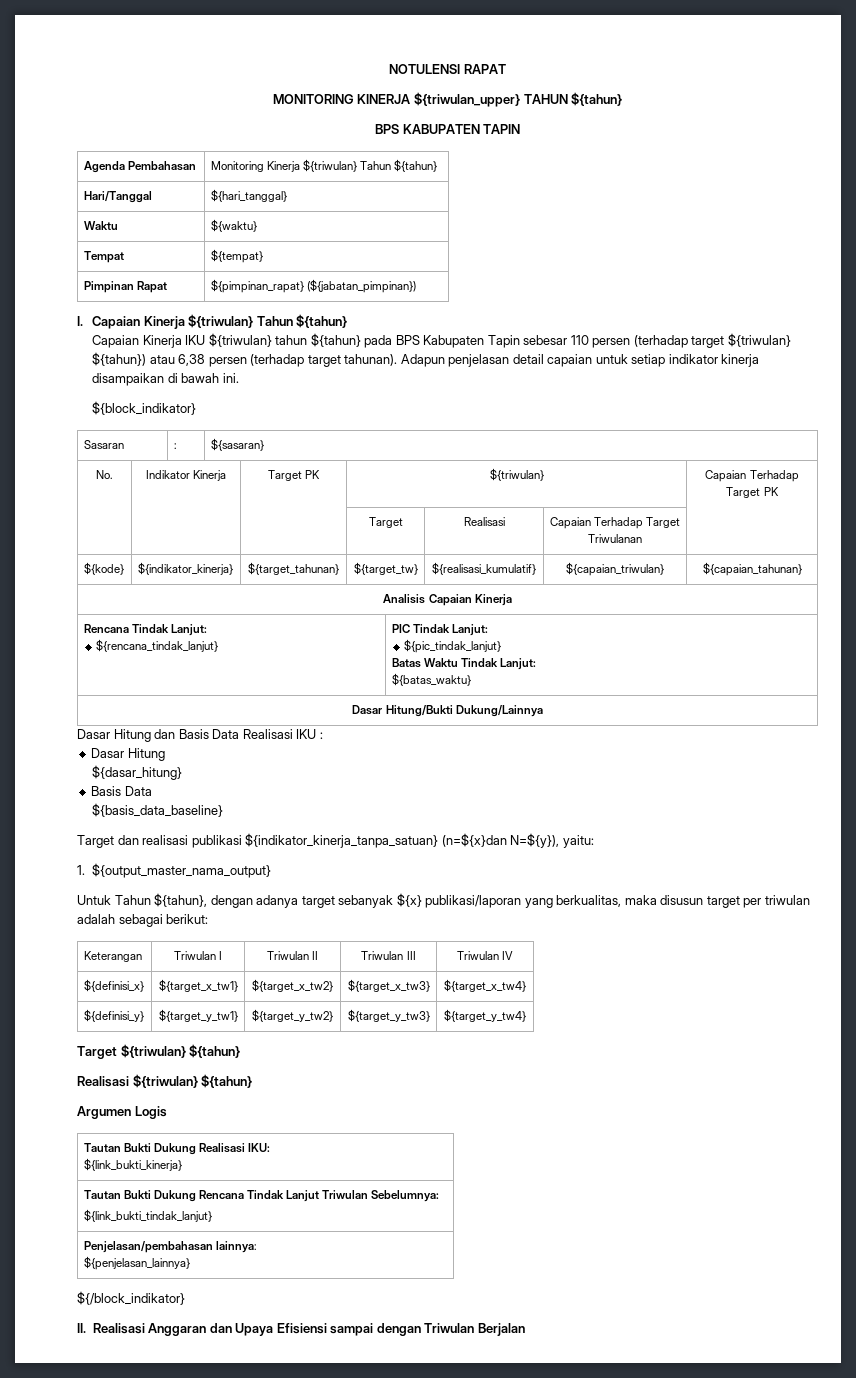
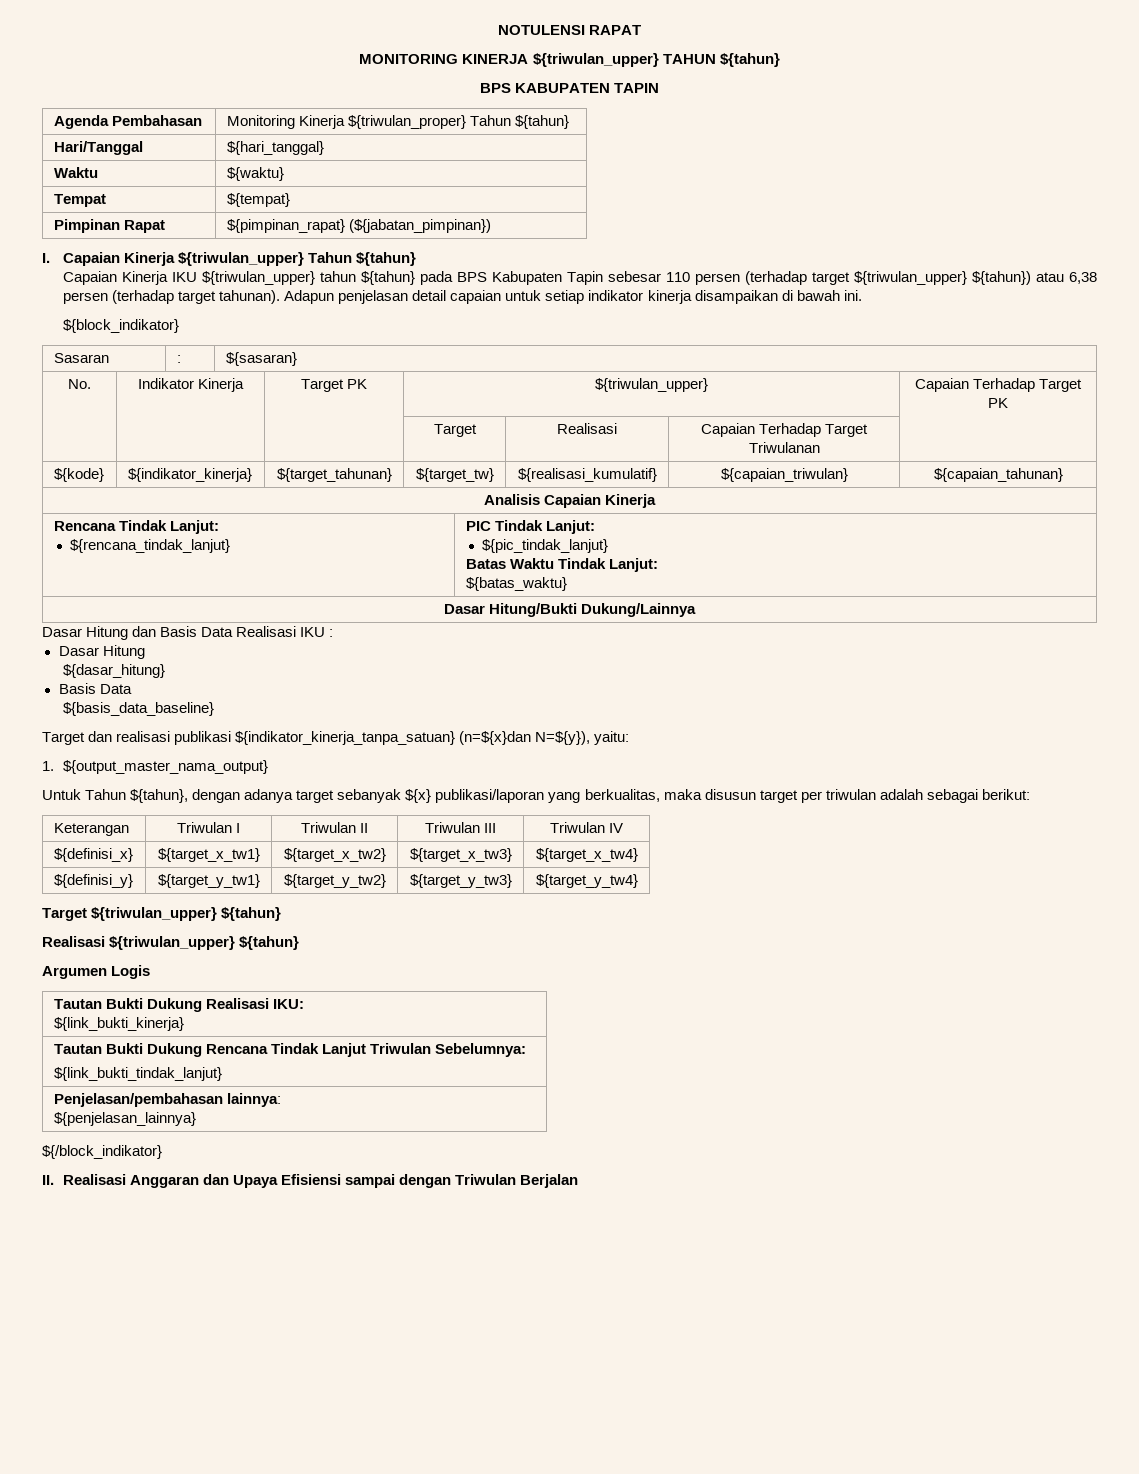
- Agenda Pembahasan | Monitoring Kinerja ${triwulan} Tahun ${tahun}
+ Agenda Pembahasan | Monitoring Kinerja ${triwulan_proper} Tahun ${tahun}
- I. Capaian Kinerja ${triwulan} Tahun ${tahun}
+ I. Capaian Kinerja ${triwulan_upper} Tahun ${tahun}
- Capaian Kinerja IKU ${triwulan} tahun ${tahun} pada BPS Kabupaten Tapin sebesar 110 persen (terhadap target ${triwulan} ${tahun}) atau 6,38 persen (terhadap target tahunan).
+ Capaian Kinerja IKU ${triwulan_upper} tahun ${tahun} pada BPS Kabupaten Tapin sebesar 110 persen (terhadap target ${triwulan_upper} ${tahun}) atau 6,38 persen (terhadap target tahunan).
- No. | Indikator Kinerja | Target PK | ${triwulan} | Capaian Terhadap Target PK
+ No. | Indikator Kinerja | Target PK | ${triwulan_upper} | Capaian Terhadap Target PK
- Target ${triwulan} ${tahun}
+ Target ${triwulan_upper} ${tahun}
- Realisasi ${triwulan} ${tahun}
+ Realisasi ${triwulan_upper} ${tahun}

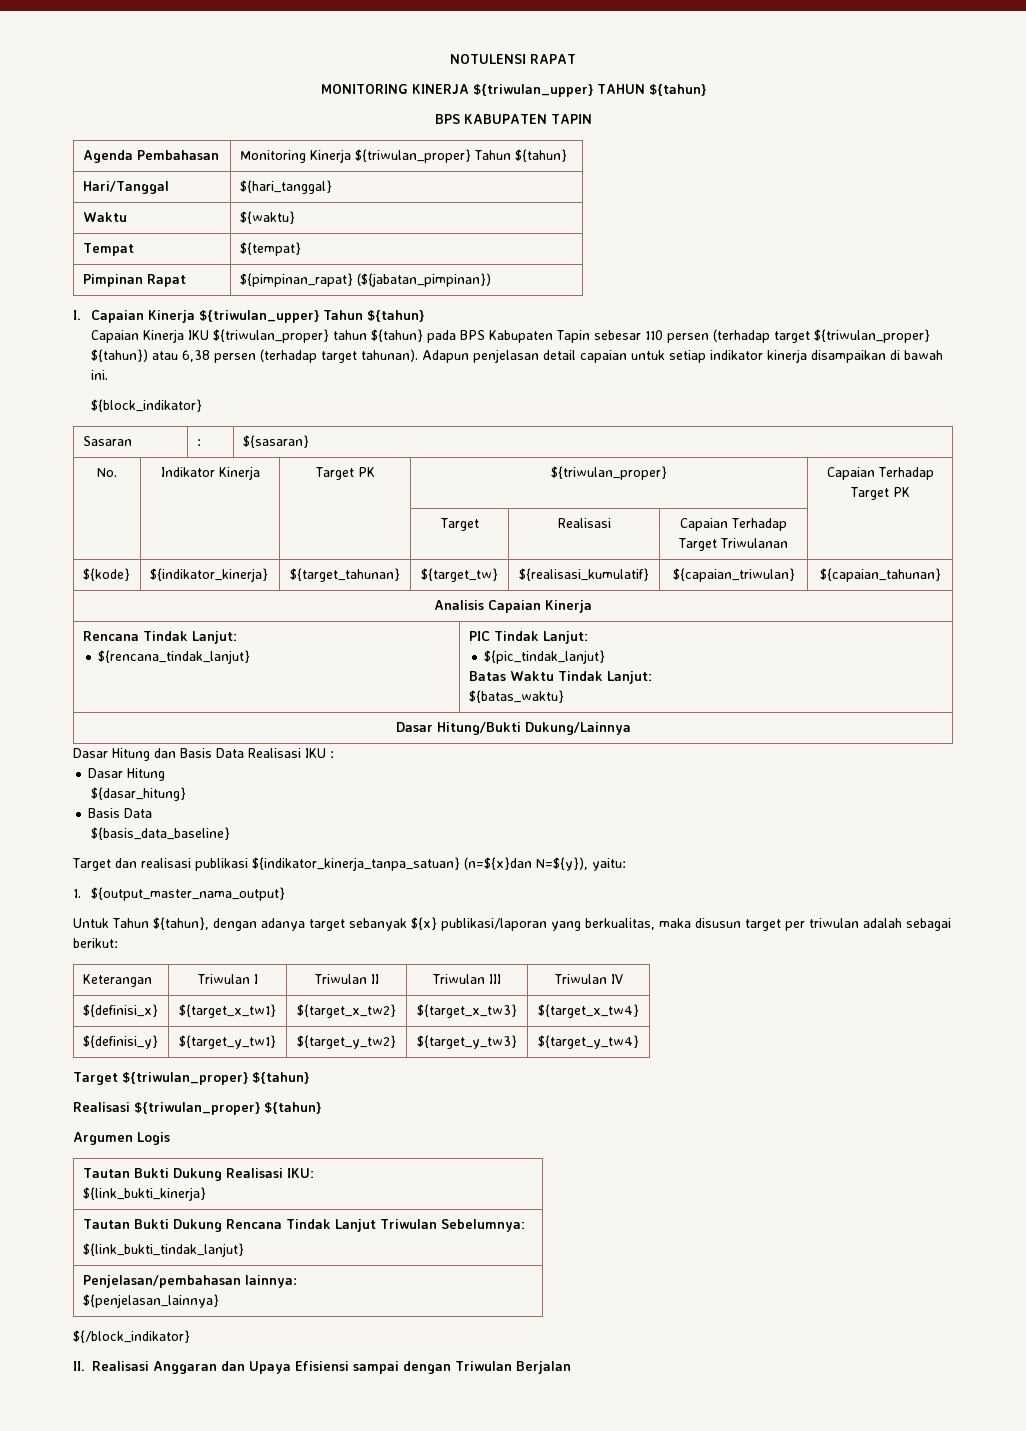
- Capaian Kinerja IKU ${triwulan_upper} tahun ${tahun} pada BPS Kabupaten Tapin sebesar 110 persen (terhadap target ${triwulan_upper} ${tahun}) atau 6,38 persen (terhadap target tahunan).
+ Capaian Kinerja IKU ${triwulan_proper} tahun ${tahun} pada BPS Kabupaten Tapin sebesar 110 persen (terhadap target ${triwulan_proper} ${tahun}) atau 6,38 persen (terhadap target tahunan).
- No. | Indikator Kinerja | Target PK | ${triwulan_upper} | Capaian Terhadap Target PK
+ No. | Indikator Kinerja | Target PK | ${triwulan_proper} | Capaian Terhadap Target PK
- Target ${triwulan_upper} ${tahun}
+ Target ${triwulan_proper} ${tahun}
- Realisasi ${triwulan_upper} ${tahun}
+ Realisasi ${triwulan_proper} ${tahun}

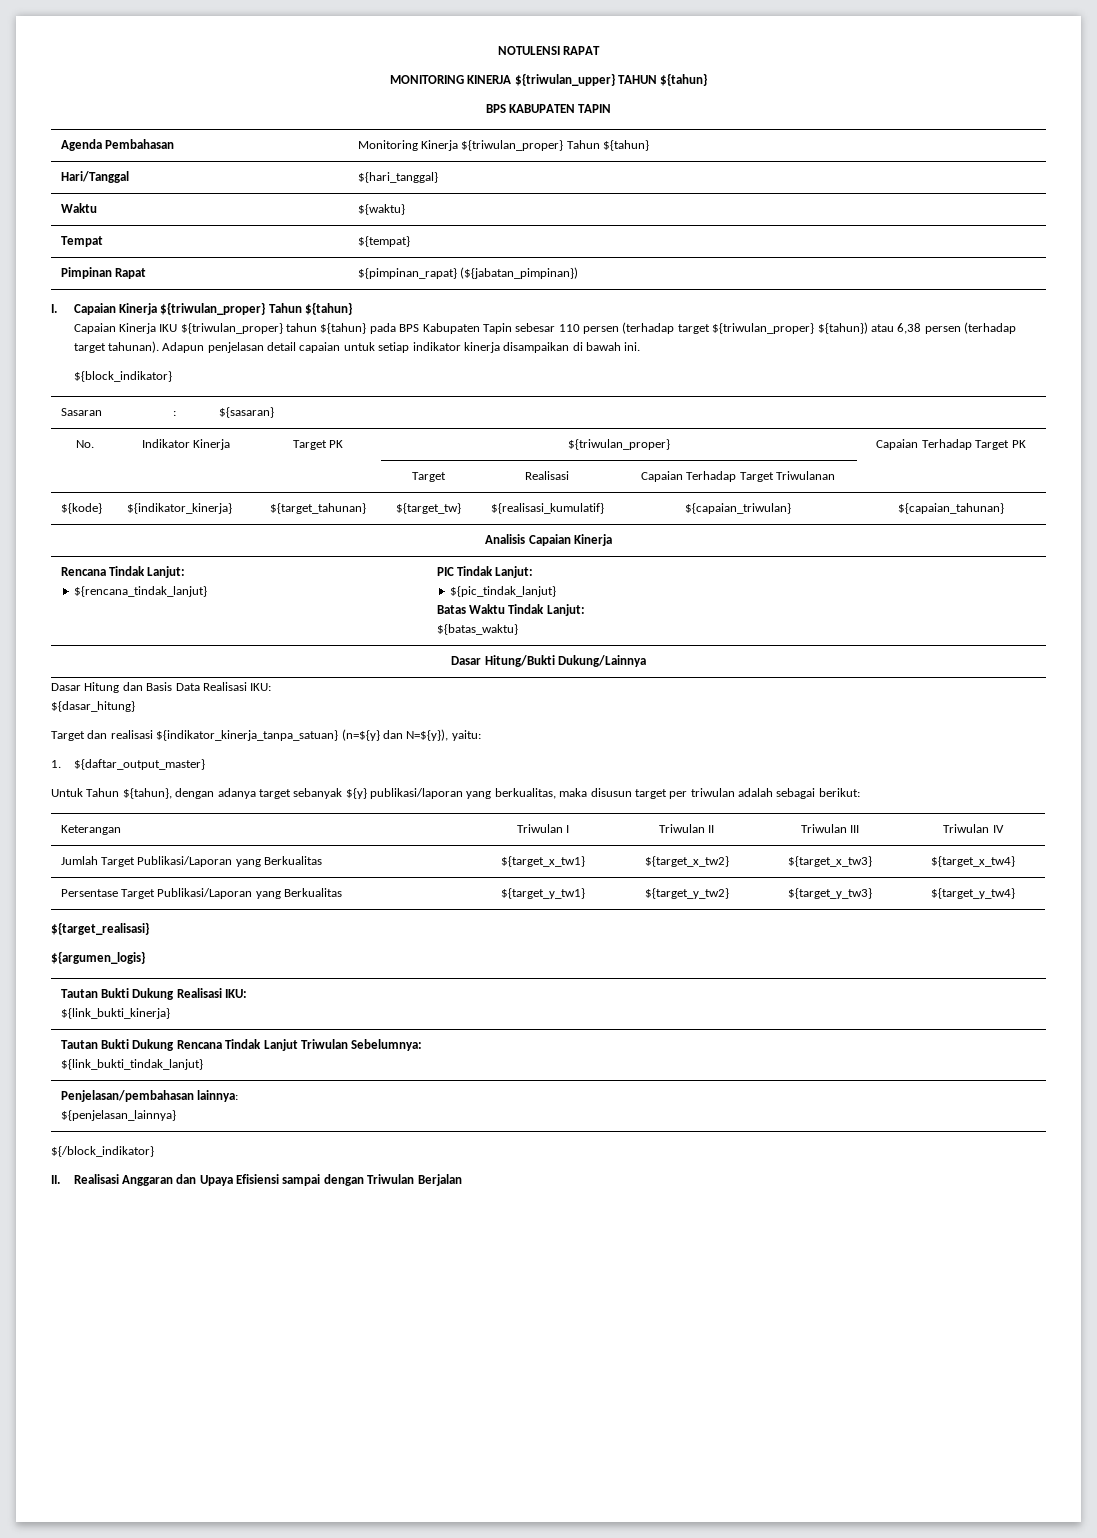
- I. Capaian Kinerja ${triwulan_upper} Tahun ${tahun}
+ I. Capaian Kinerja ${triwulan_proper} Tahun ${tahun}
- Dasar Hitung dan Basis Data Realisasi IKU :
- Dasar Hitung
+ Dasar Hitung dan Basis Data Realisasi IKU:
  ${dasar_hitung}
- Basis Data
- ${basis_data_baseline}
- Target dan realisasi publikasi ${indikator_kinerja_tanpa_satuan} (n=${x}dan N=${y}), yaitu:
+ Target dan realisasi ${indikator_kinerja_tanpa_satuan} (n=${y} dan N=${y}), yaitu:
- 1. ${output_master_nama_output}
+ 1. ${daftar_output_master}
- Untuk Tahun ${tahun}, dengan adanya target sebanyak ${x} publikasi/laporan yang berkualitas, maka disusun target per triwulan adalah sebagai berikut:
+ Untuk Tahun ${tahun}, dengan adanya target sebanyak ${y} publikasi/laporan yang berkualitas, maka disusun target per triwulan adalah sebagai berikut:
- ${definisi_x} | ${target_x_tw1} | ${target_x_tw2} | ${target_x_tw3} | ${target_x_tw4}
+ Jumlah Target Publikasi/Laporan yang Berkualitas | ${target_x_tw1} | ${target_x_tw2} | ${target_x_tw3} | ${target_x_tw4}
- ${definisi_y} | ${target_y_tw1} | ${target_y_tw2} | ${target_y_tw3} | ${target_y_tw4}
+ Persentase Target Publikasi/Laporan yang Berkualitas | ${target_y_tw1} | ${target_y_tw2} | ${target_y_tw3} | ${target_y_tw4}
- Target ${triwulan_proper} ${tahun}
- Realisasi ${triwulan_proper} ${tahun}
- Argumen Logis
+ ${target_realisasi}
+ ${argumen_logis}

